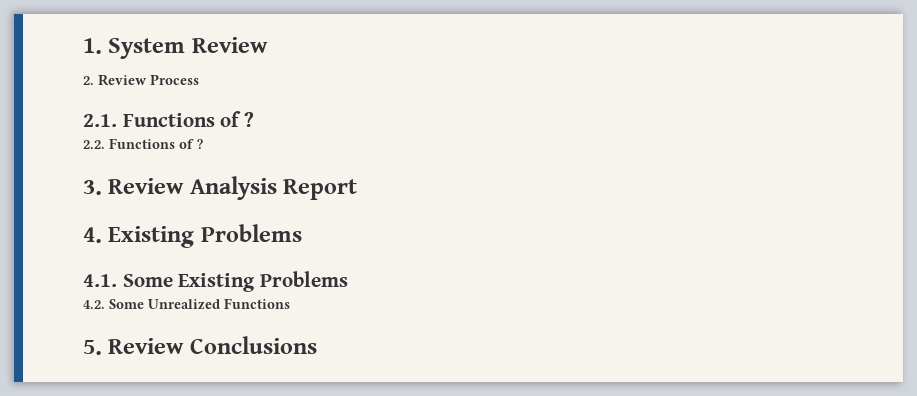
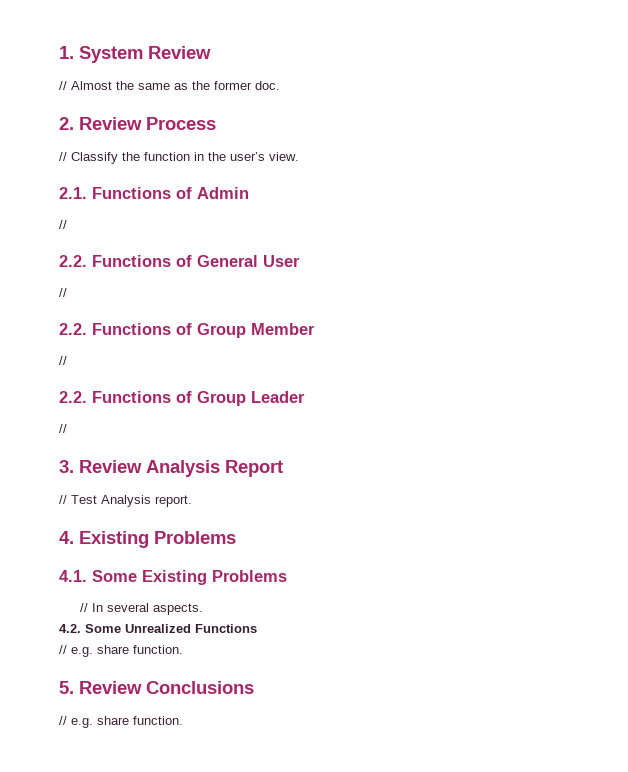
+ // Almost the same as the former doc.
  2. Review Process
+ // Classify the function in the user’s view.
- 2.1. Functions of ?
- 2.2. Functions of ?
+ 2.1. Functions of Admin
+ //
+ 2.2. Functions of General User
+ //
+ 2.2. Functions of Group Member
+ //
+ 2.2. Functions of Group Leader
+ //
+ // Test Analysis report.
+ // In several aspects.
  4.2. Some Unrealized Functions
+ // e.g. share function.
  5. Review Conclusions
+ // e.g. share function.

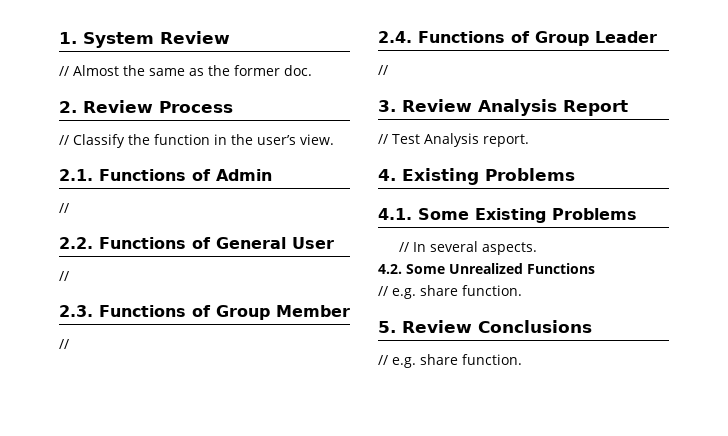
- 2.2. Functions of Group Member
+ 2.3. Functions of Group Member
- 2.2. Functions of Group Leader
+ 2.4. Functions of Group Leader

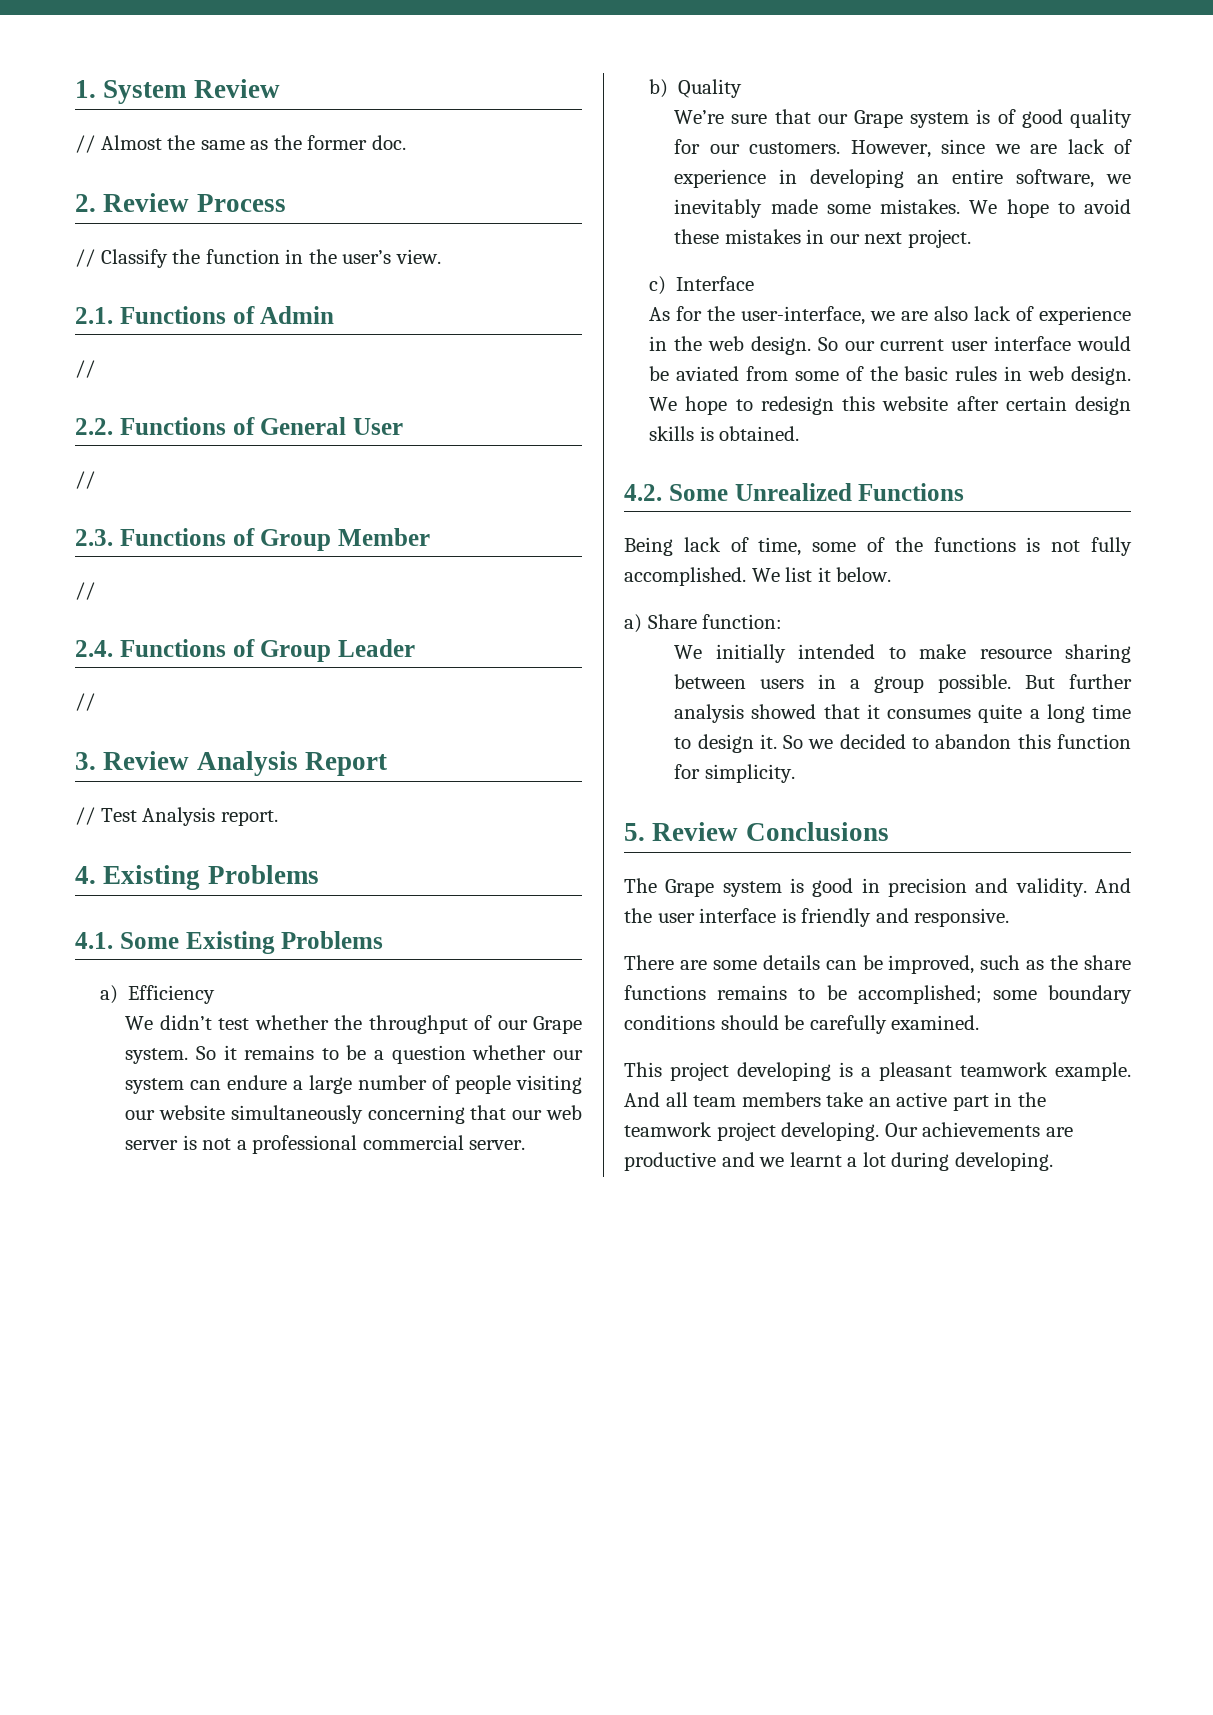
- // In several aspects.
+ a) Efficiency
+ We didn’t test whether the throughput of our Grape system. So it remains to be a question whether our system can endure a large number of people visiting our website simultaneously concerning that our web server is not a professional commercial server.
+ b) Quality
+ We’re sure that our Grape system is of good quality for our customers. However, since we are lack of experience in developing an entire software, we inevitably made some mistakes. We hope to avoid these mistakes in our next project.
+ c) Interface
+ As for the user-interface, we are also lack of experience in the web design. So our current user interface would be aviated from some of the basic rules in web design. We hope to redesign this website after certain design skills is obtained.
  4.2. Some Unrealized Functions
- // e.g. share function.
+ Being lack of time, some of the functions is not fully accomplished. We list it below.
+ a) Share function:
+ We initially intended to make resource sharing between users in a group possible. But further analysis showed that it consumes quite a long time to design it. So we decided to abandon this function for simplicity.
  5. Review Conclusions
- // e.g. share function.
+ The Grape system is good in precision and validity. And the user interface is friendly and responsive.
+ There are some details can be improved, such as the share functions remains to be accomplished; some boundary conditions should be carefully examined.
+ This project developing is a pleasant teamwork example. And all team members take an active part in the teamwork project developing. Our achievements are productive and we learnt a lot during developing.

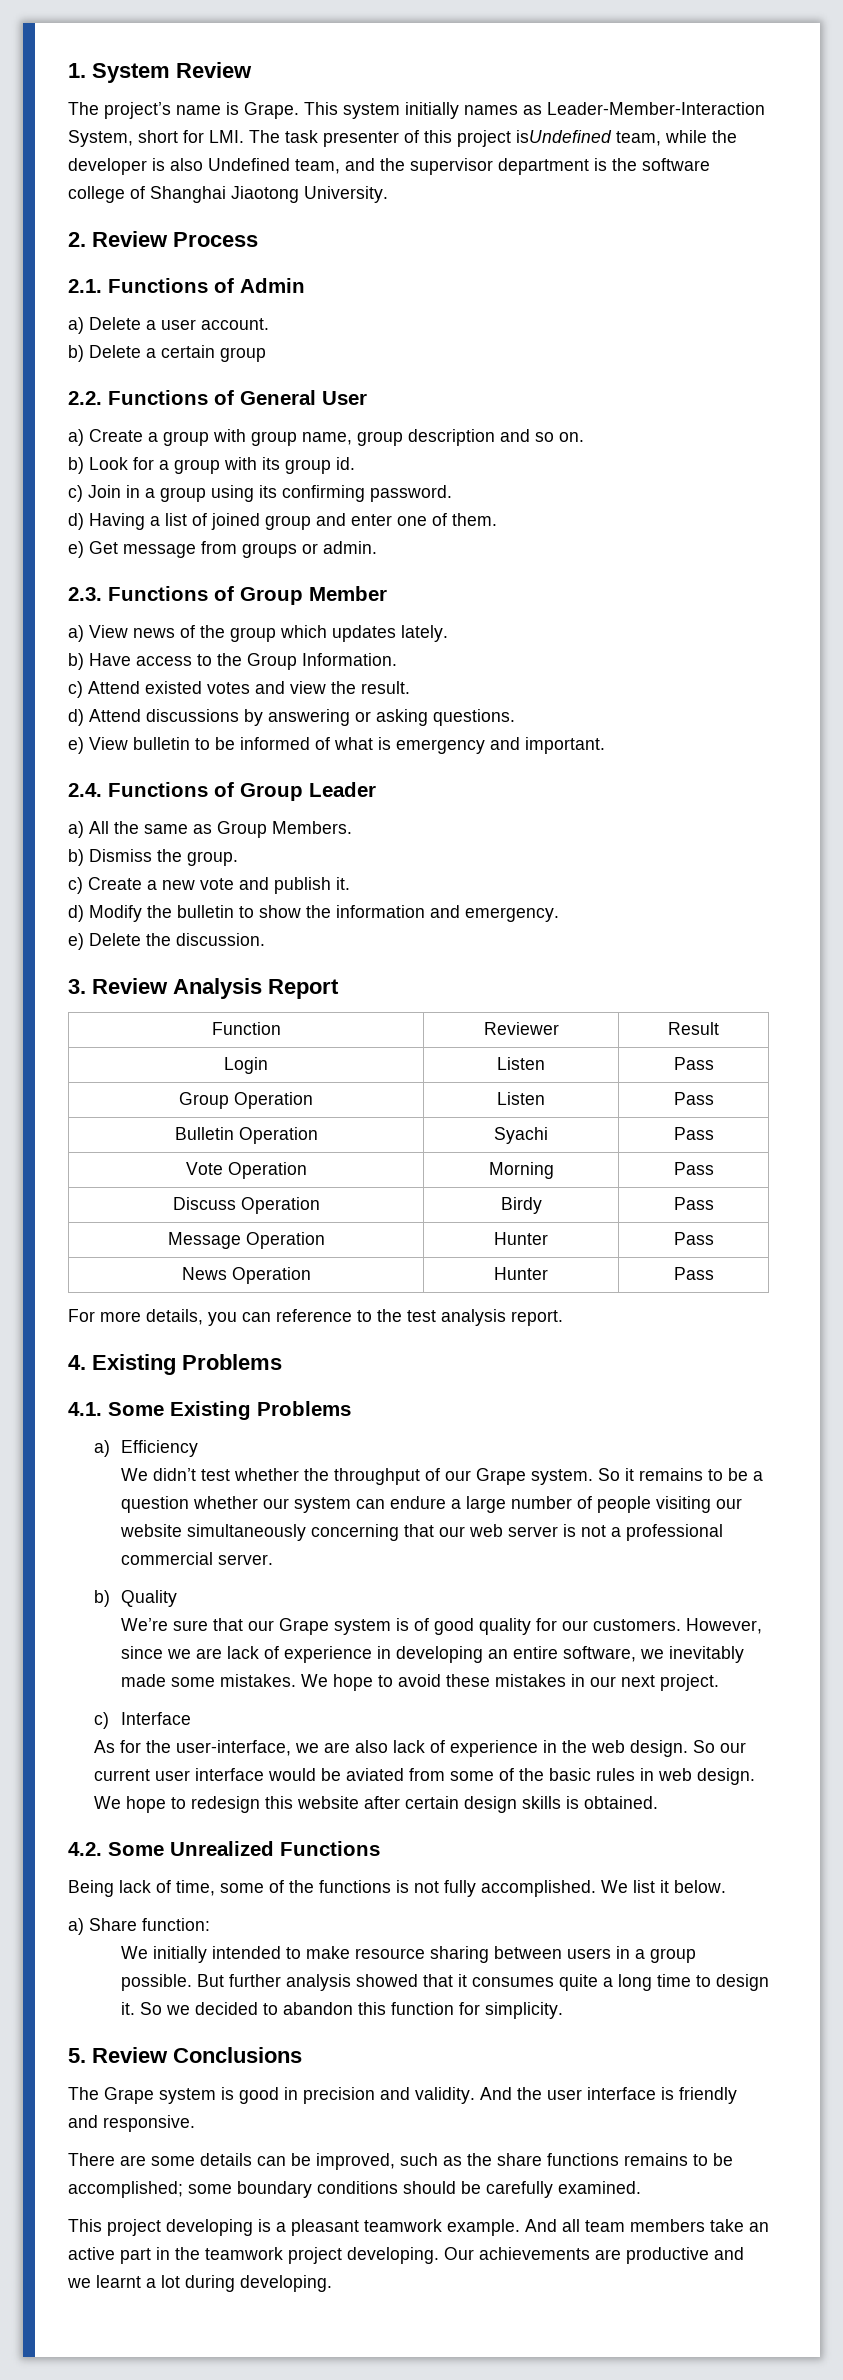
- // Almost the same as the former doc.
+ The project’s name is Grape. This system initially names as Leader-Member-Interaction System, short for LMI. The task presenter of this project isUndefined team, while the developer is also Undefined team, and the supervisor department is the software college of Shanghai Jiaotong University.
  2. Review Process
- // Classify the function in the user’s view.
  2.1. Functions of Admin
- //
+ a) Delete a user account.
+ b) Delete a certain group
  2.2. Functions of General User
- //
+ a) Create a group with group name, group description and so on.
+ b) Look for a group with its group id.
+ c) Join in a group using its confirming password.
+ d) Having a list of joined group and enter one of them.
+ e) Get message from groups or admin.
  2.3. Functions of Group Member
- //
+ a) View news of the group which updates lately.
+ b) Have access to the Group Information.
+ c) Attend existed votes and view the result.
+ d) Attend discussions by answering or asking questions.
+ e) View bulletin to be informed of what is emergency and important.
  2.4. Functions of Group Leader
- //
+ a) All the same as Group Members.
+ b) Dismiss the group.
+ c) Create a new vote and publish it.
+ d) Modify the bulletin to show the information and emergency.
+ e) Delete the discussion.
  3. Review Analysis Report
- // Test Analysis report.
+ Function | Reviewer | Result
+ Login | Listen | Pass
+ Group Operation | Listen | Pass
+ Bulletin Operation | Syachi | Pass
+ Vote Operation | Morning | Pass
+ Discuss Operation | Birdy | Pass
+ Message Operation | Hunter | Pass
+ News Operation | Hunter | Pass
+ For more details, you can reference to the test analysis report.

